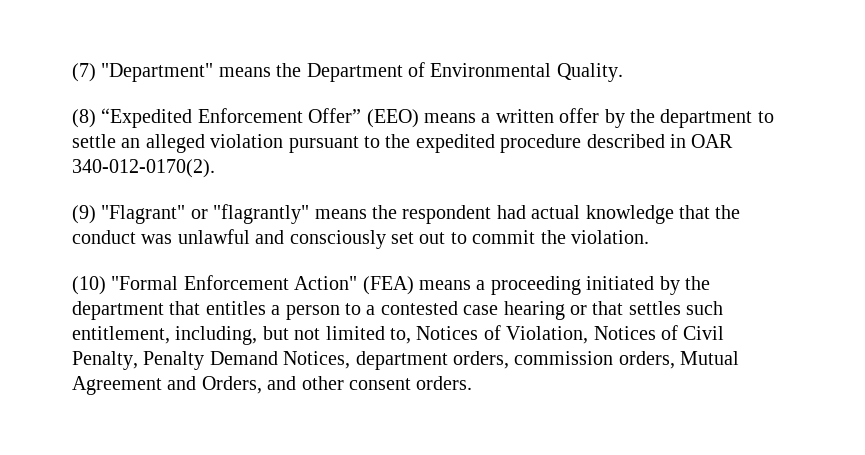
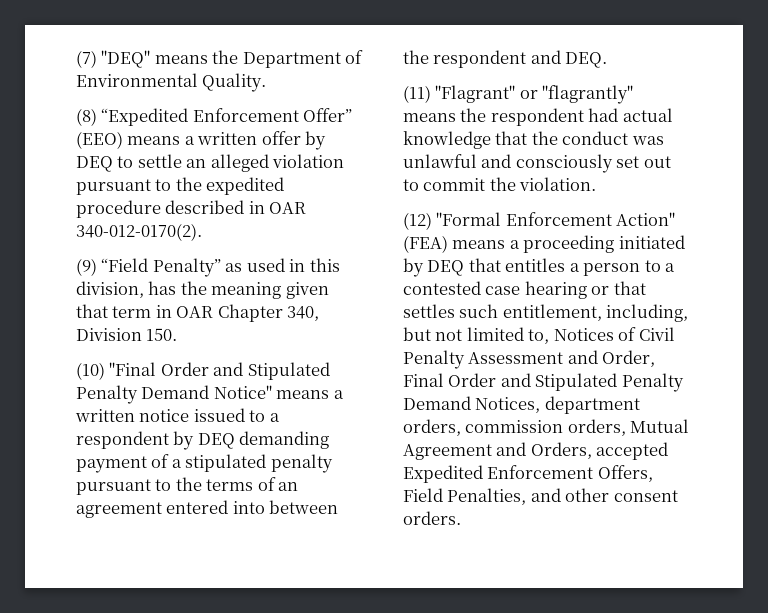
- (7) "Department" means the Department of Environmental Quality.
+ (7) "DEQ" means the Department of Environmental Quality.
- (8) “Expedited Enforcement Offer” (EEO) means a written offer by the department to settle an alleged violation pursuant to the expedited procedure described in OAR 340-012-0170(2).
+ (8) “Expedited Enforcement Offer” (EEO) means a written offer by DEQ to settle an alleged violation pursuant to the expedited procedure described in OAR 340-012-0170(2).
- (9) "Flagrant" or "flagrantly" means the respondent had actual knowledge that the conduct was unlawful and consciously set out to commit the violation.
+ (9) “Field Penalty” as used in this division, has the meaning given that term in OAR Chapter 340, Division 150.
+ (10) "Final Order and Stipulated Penalty Demand Notice" means a written notice issued to a respondent by DEQ demanding payment of a stipulated penalty pursuant to the terms of an agreement entered into between the respondent and DEQ.
+ (11) "Flagrant" or "flagrantly" means the respondent had actual knowledge that the conduct was unlawful and consciously set out to commit the violation.
- (10) "Formal Enforcement Action" (FEA) means a proceeding initiated by the department that entitles a person to a contested case hearing or that settles such entitlement, including, but not limited to, Notices of Violation, Notices of Civil Penalty, Penalty Demand Notices, department orders, commission orders, Mutual Agreement and Orders, and other consent orders.
+ (12) "Formal Enforcement Action" (FEA) means a proceeding initiated by DEQ that entitles a person to a contested case hearing or that settles such entitlement, including, but not limited to, Notices of Civil Penalty Assessment and Order, Final Order and Stipulated Penalty Demand Notices, department orders, commission orders, Mutual Agreement and Orders, accepted Expedited Enforcement Offers, Field Penalties, and other consent orders.

